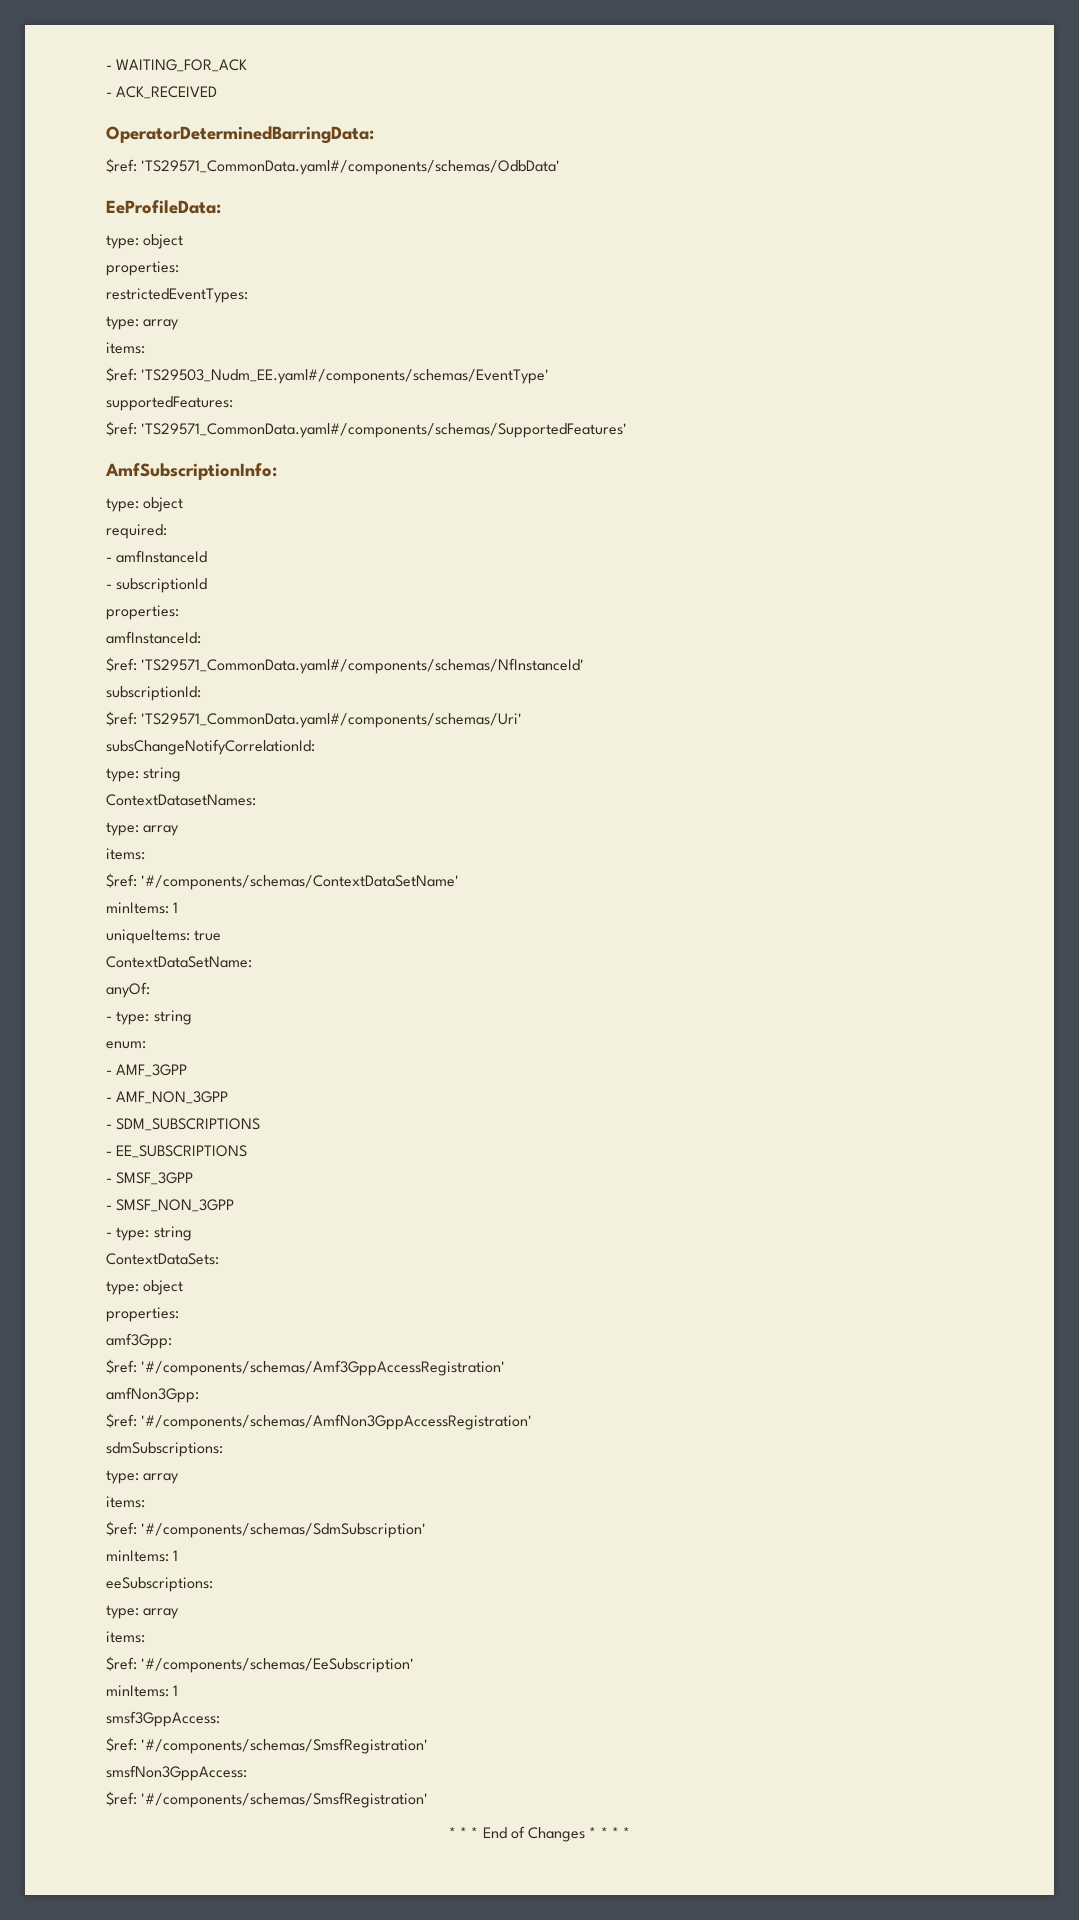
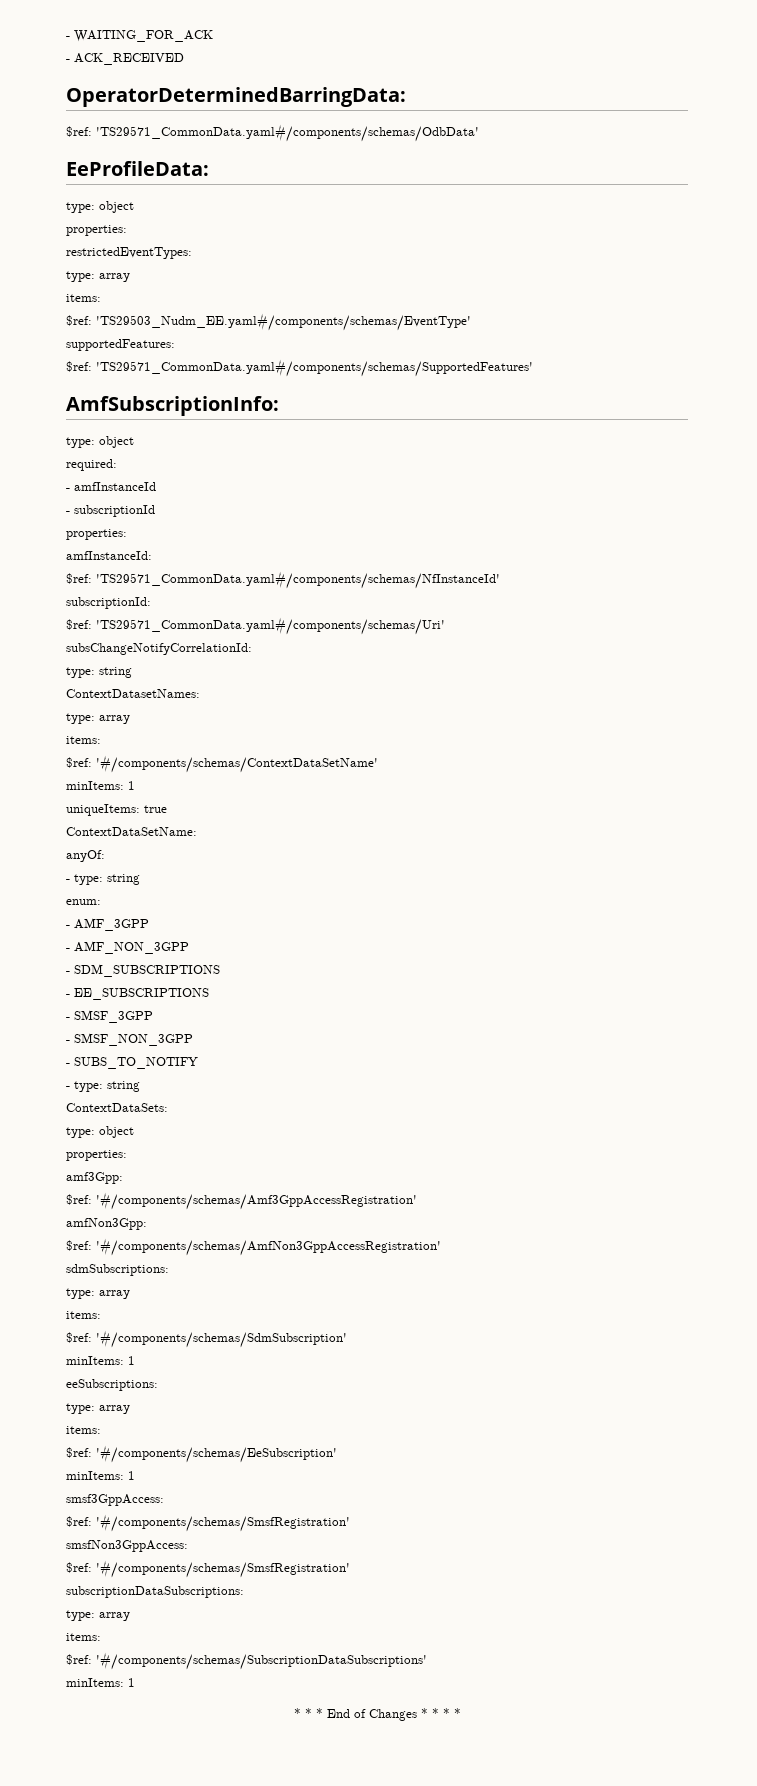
+ - SUBS_TO_NOTIFY
+ subscriptionDataSubscriptions:
+ type: array
+ items:
+ $ref: '#/components/schemas/SubscriptionDataSubscriptions'
+ minItems: 1

